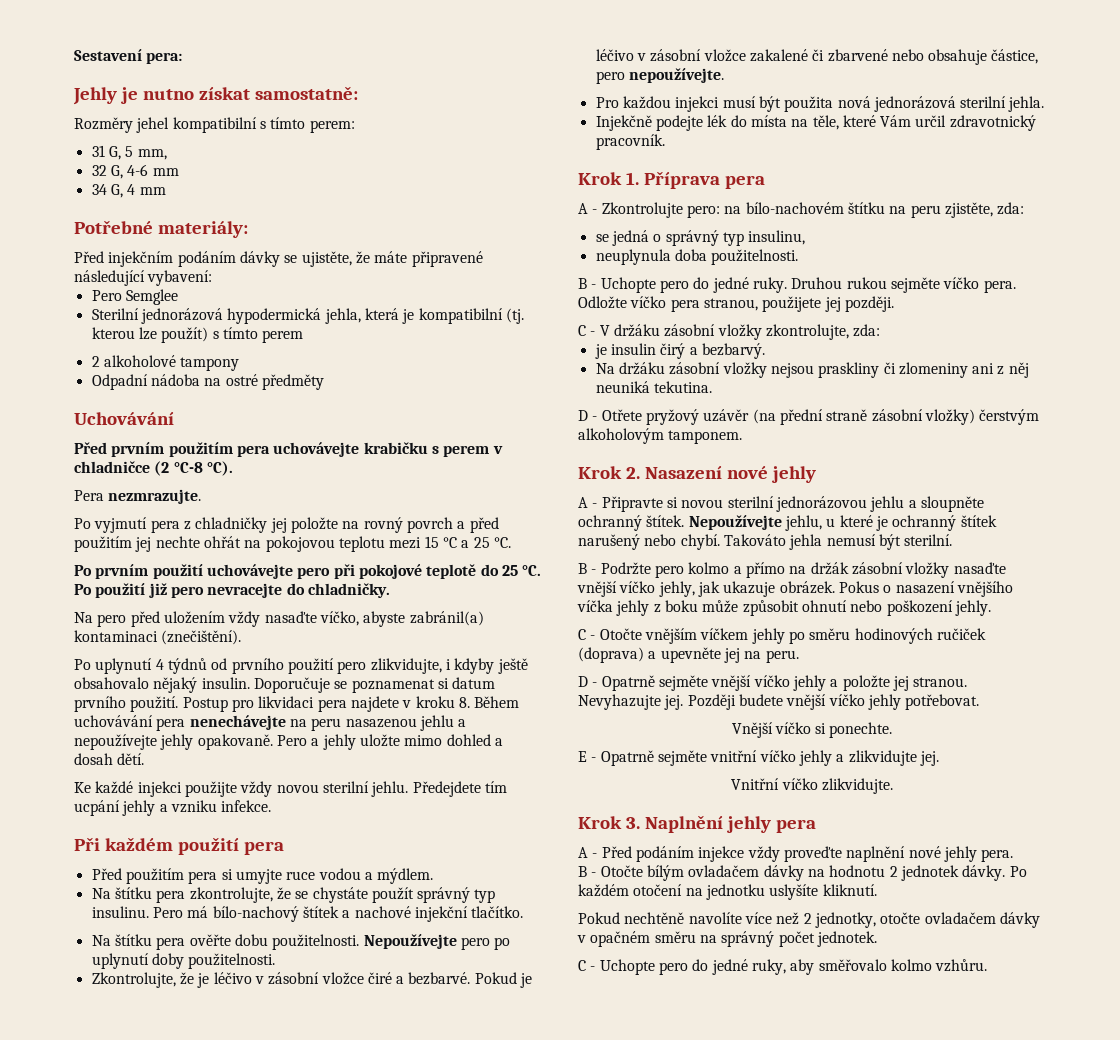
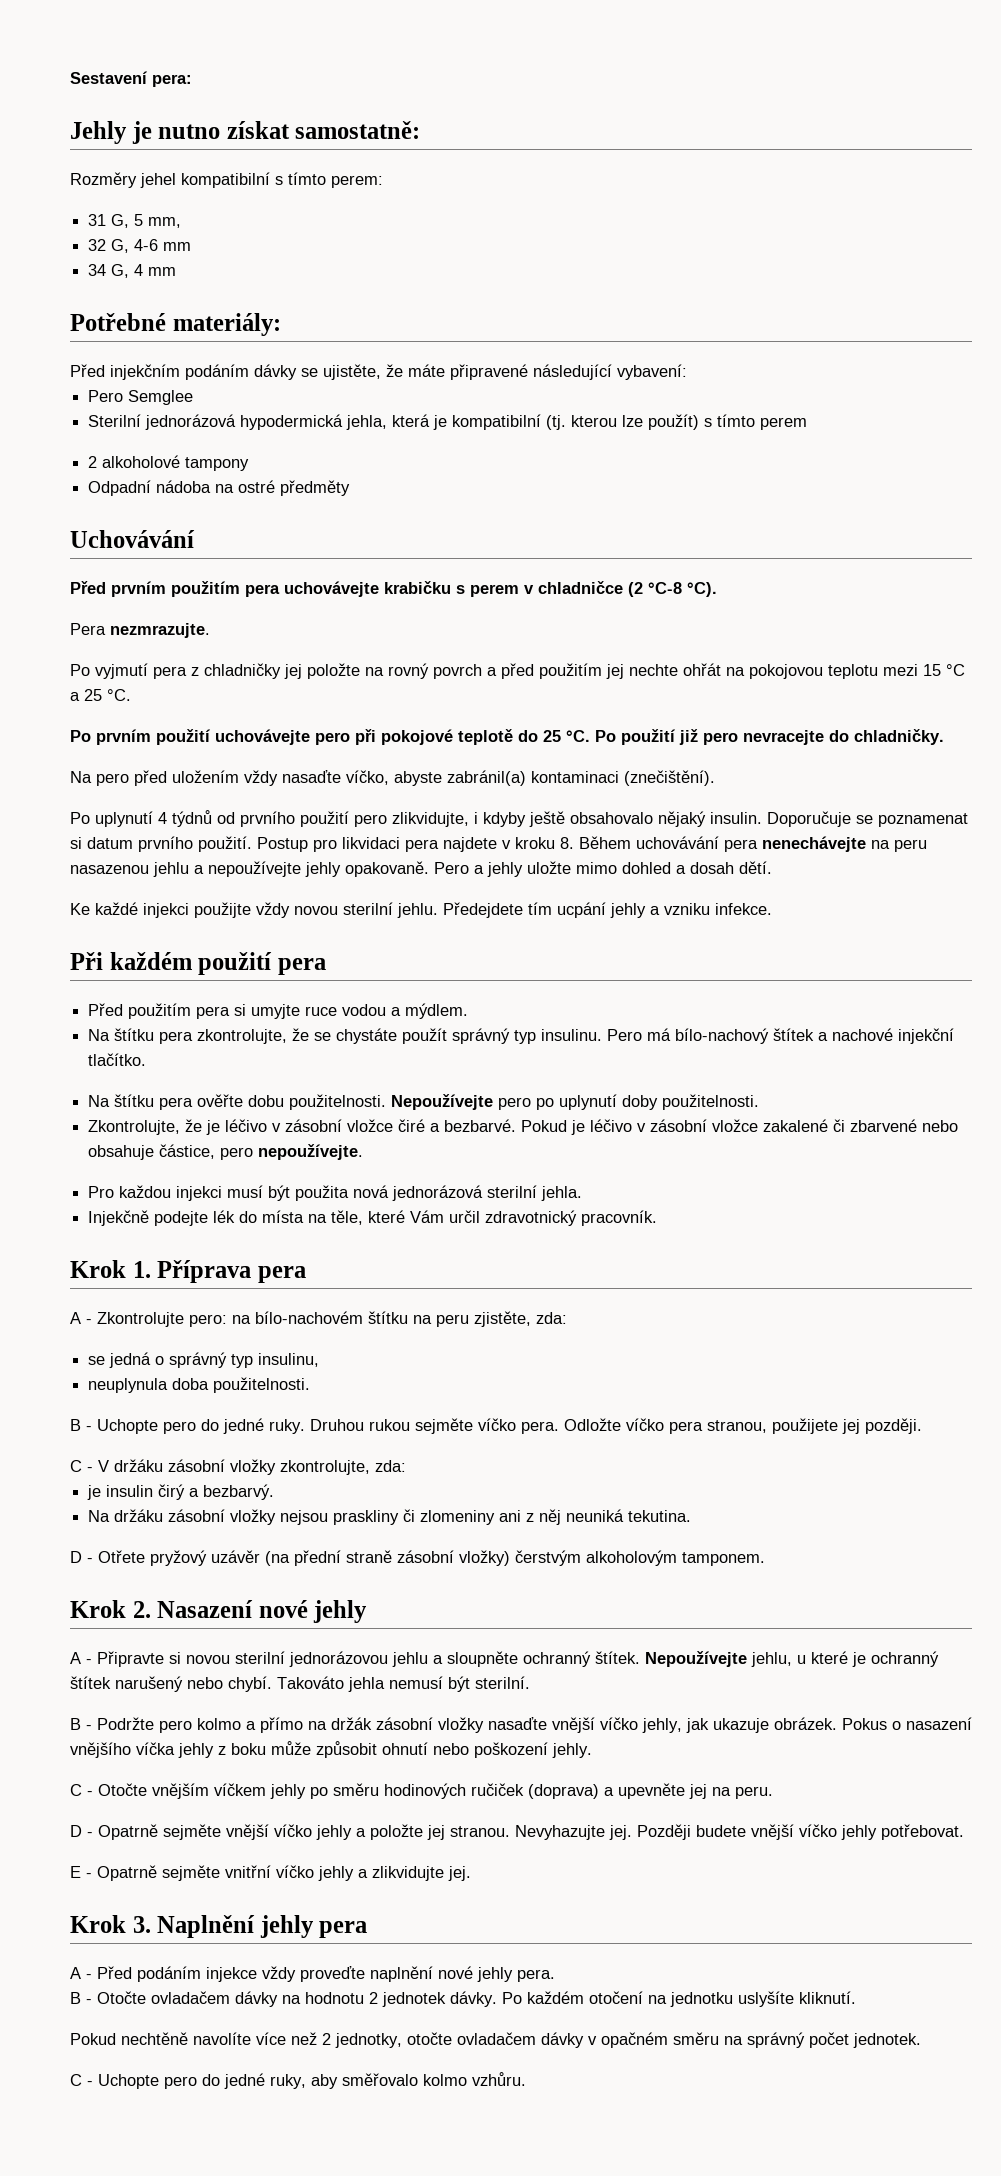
- Vnější víčko si ponechte.
- Vnitřní víčko zlikvidujte.
- B - Otočte bílým ovladačem dávky na hodnotu 2 jednotek dávky.
+ B - Otočte ovladačem dávky na hodnotu 2 jednotek dávky.

